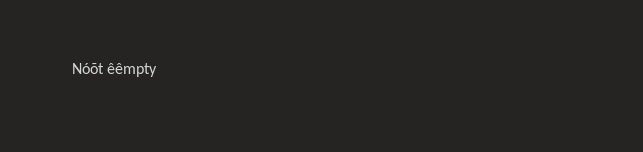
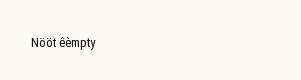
- Nóõt êêmpty
+ Nööt êèmpty

